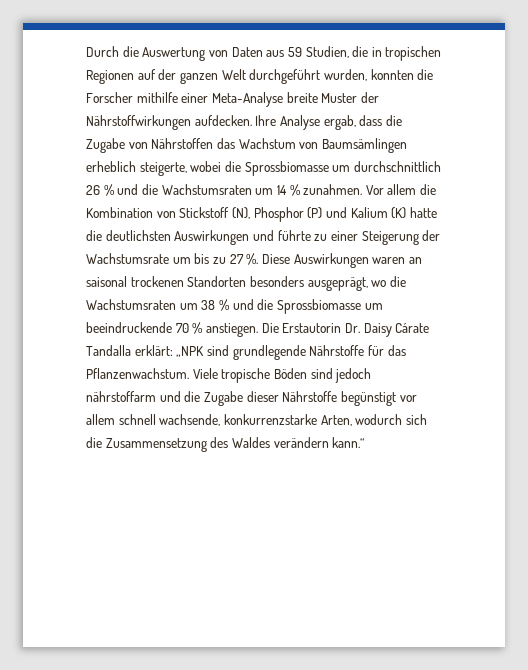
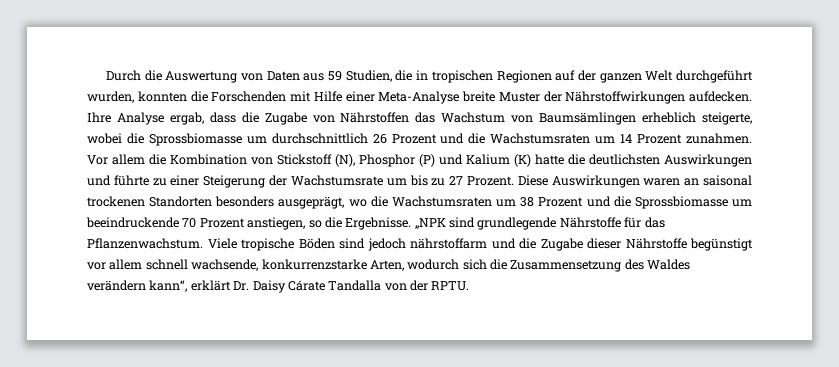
- Durch die Auswertung von Daten aus 59 Studien, die in tropischen Regionen auf der ganzen Welt durchgeführt wurden, konnten die Forscher mithilfe einer Meta-Analyse breite Muster der Nährstoffwirkungen aufdecken.
+ Durch die Auswertung von Daten aus 59 Studien, die in tropischen Regionen auf der ganzen Welt durchgeführt wurden, konnten die Forschenden mit Hilfe einer Meta-Analyse breite Muster der Nährstoffwirkungen aufdecken.
- Ihre Analyse ergab, dass die Zugabe von Nährstoffen das Wachstum von Baumsämlingen erheblich steigerte, wobei die Sprossbiomasse um durchschnittlich 26 % und die Wachstumsraten um 14 % zunahmen.
+ Ihre Analyse ergab, dass die Zugabe von Nährstoffen das Wachstum von Baumsämlingen erheblich steigerte, wobei die Sprossbiomasse um durchschnittlich 26 Prozent und die Wachstumsraten um 14 Prozent zunahmen.
- Vor allem die Kombination von Stickstoff (N), Phosphor (P) und Kalium (K) hatte die deutlichsten Auswirkungen und führte zu einer Steigerung der Wachstumsrate um bis zu 27 %.
+ Vor allem die Kombination von Stickstoff (N), Phosphor (P) und Kalium (K) hatte die deutlichsten Auswirkungen und führte zu einer Steigerung der Wachstumsrate um bis zu 27 Prozent.
- Diese Auswirkungen waren an saisonal trockenen Standorten besonders ausgeprägt, wo die Wachstumsraten um 38 % und die Sprossbiomasse um beeindruckende 70 % anstiegen. Die Erstautorin Dr. Daisy Cárate Tandalla erklärt: „NPK sind grundlegende Nährstoffe für das Pflanzenwachstum.
+ Diese Auswirkungen waren an saisonal trockenen Standorten besonders ausgeprägt, wo die Wachstumsraten um 38 Prozent und die Sprossbiomasse um beeindruckende 70 Prozent anstiegen, so die Ergebnisse. „NPK sind grundlegende Nährstoffe für das Pflanzenwachstum.
- Viele tropische Böden sind jedoch nährstoffarm und die Zugabe dieser Nährstoffe begünstigt vor allem schnell wachsende, konkurrenzstarke Arten, wodurch sich die Zusammensetzung des Waldes verändern kann.“
+ Viele tropische Böden sind jedoch nährstoffarm und die Zugabe dieser Nährstoffe begünstigt vor allem schnell wachsende, konkurrenzstarke Arten, wodurch sich die Zusammensetzung des Waldes verändern kann“, erklärt Dr. Daisy Cárate Tandalla von der RPTU.

